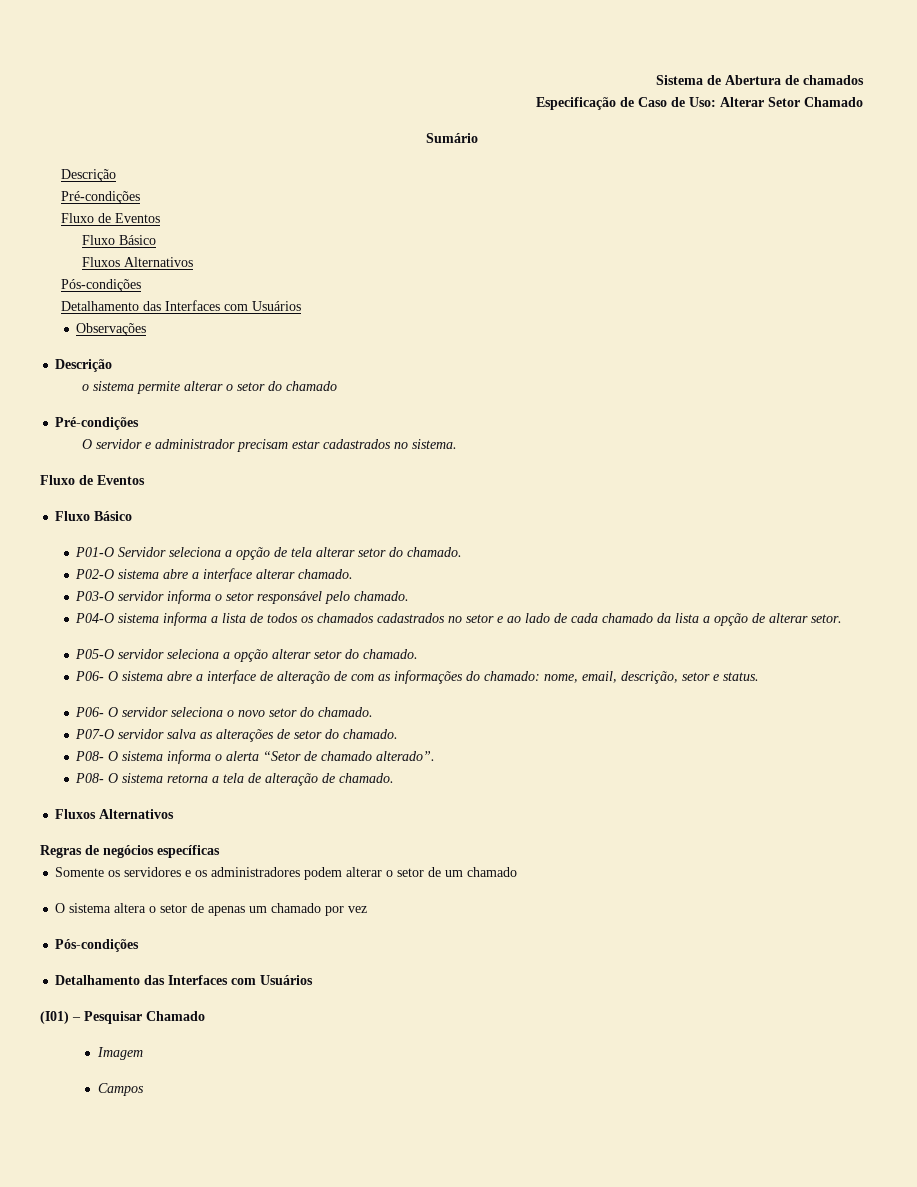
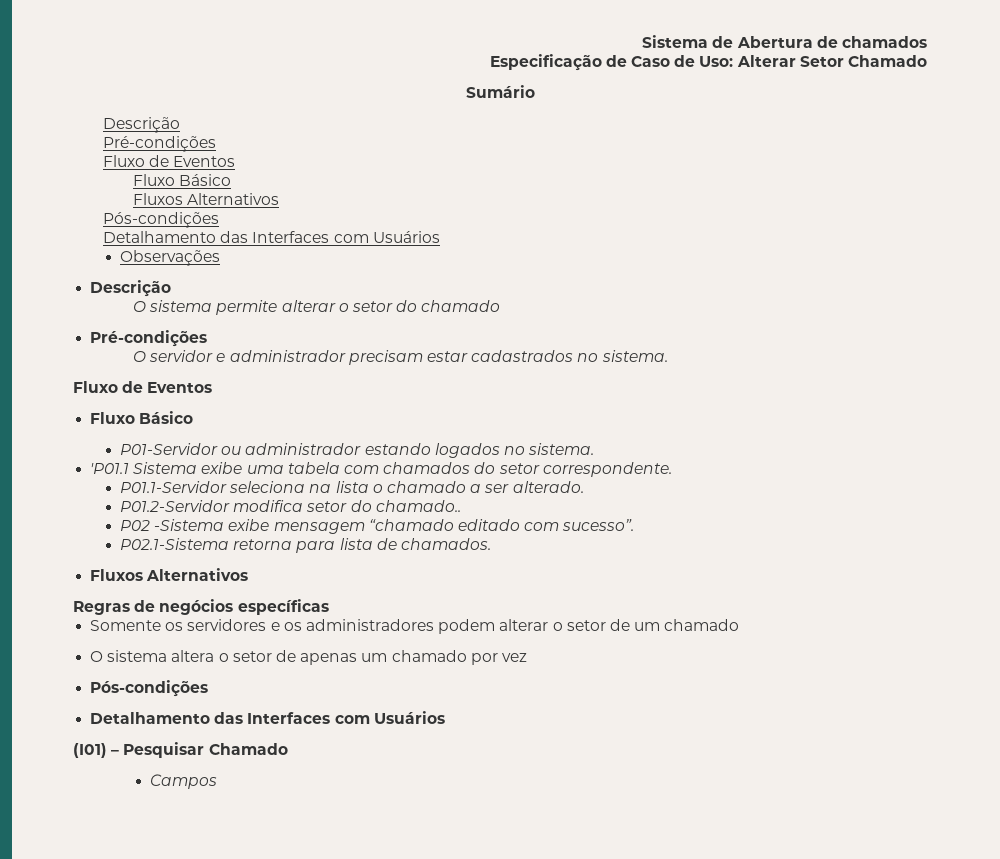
- o sistema permite alterar o setor do chamado
+ O sistema permite alterar o setor do chamado
- P01-O Servidor seleciona a opção de tela alterar setor do chamado.
- P02-O sistema abre a interface alterar chamado.
- P03-O servidor informa o setor responsável pelo chamado.
- P04-O sistema informa a lista de todos os chamados cadastrados no setor e ao lado de cada chamado da lista a opção de alterar setor.
- P05-O servidor seleciona a opção alterar setor do chamado.
- P06- O sistema abre a interface de alteração de com as informações do chamado: nome, email, descrição, setor e status.
- P06- O servidor seleciona o novo setor do chamado.
- P07-O servidor salva as alterações de setor do chamado.
- P08- O sistema informa o alerta “Setor de chamado alterado”.
- P08- O sistema retorna a tela de alteração de chamado.
+ P01-Servidor ou administrador estando logados no sistema.
+ 'P01.1 Sistema exibe uma tabela com chamados do setor correspondente.
+ P01.1-Servidor seleciona na lista o chamado a ser alterado.
+ P01.2-Servidor modifica setor do chamado..
+ P02 -Sistema exibe mensagem “chamado editado com sucesso”.
+ P02.1-Sistema retorna para lista de chamados.
- Imagem

